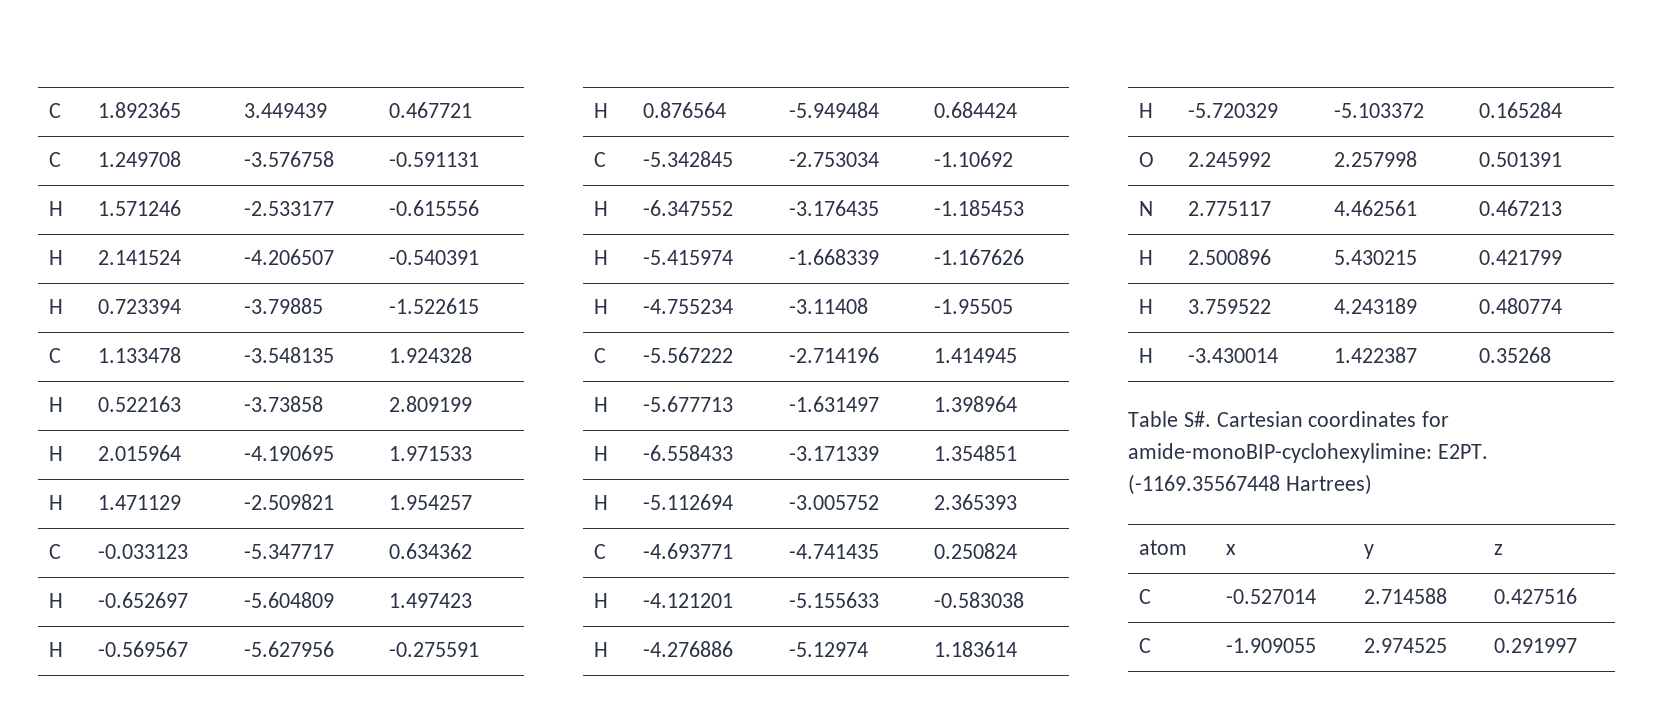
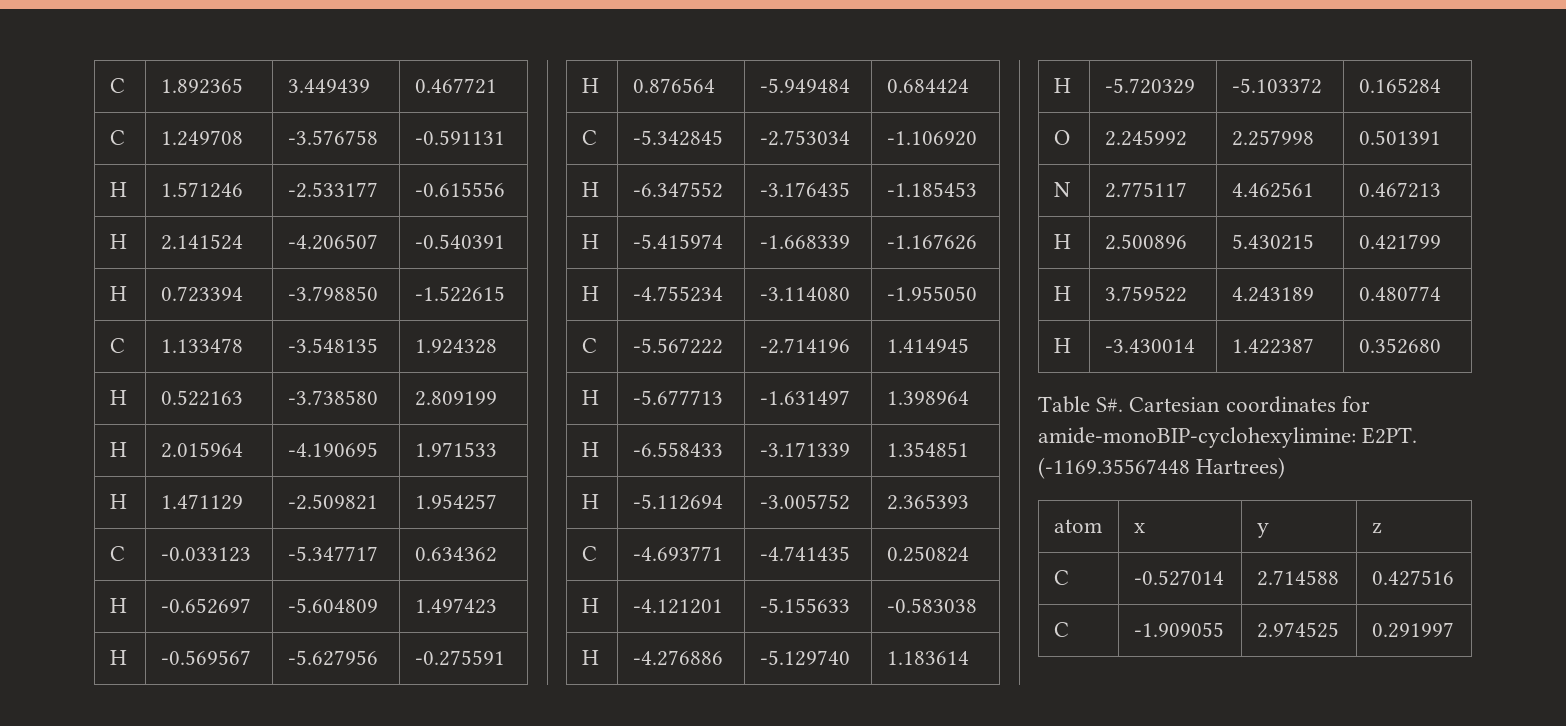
- H | 0.723394 | -3.79885 | -1.522615
+ H | 0.723394 | -3.798850 | -1.522615
- H | 0.522163 | -3.73858 | 2.809199
+ H | 0.522163 | -3.738580 | 2.809199
- C | -5.342845 | -2.753034 | -1.10692
+ C | -5.342845 | -2.753034 | -1.106920
- H | -4.755234 | -3.11408 | -1.95505
+ H | -4.755234 | -3.114080 | -1.955050
- H | -4.276886 | -5.12974 | 1.183614
+ H | -4.276886 | -5.129740 | 1.183614
- H | -3.430014 | 1.422387 | 0.35268
+ H | -3.430014 | 1.422387 | 0.352680

